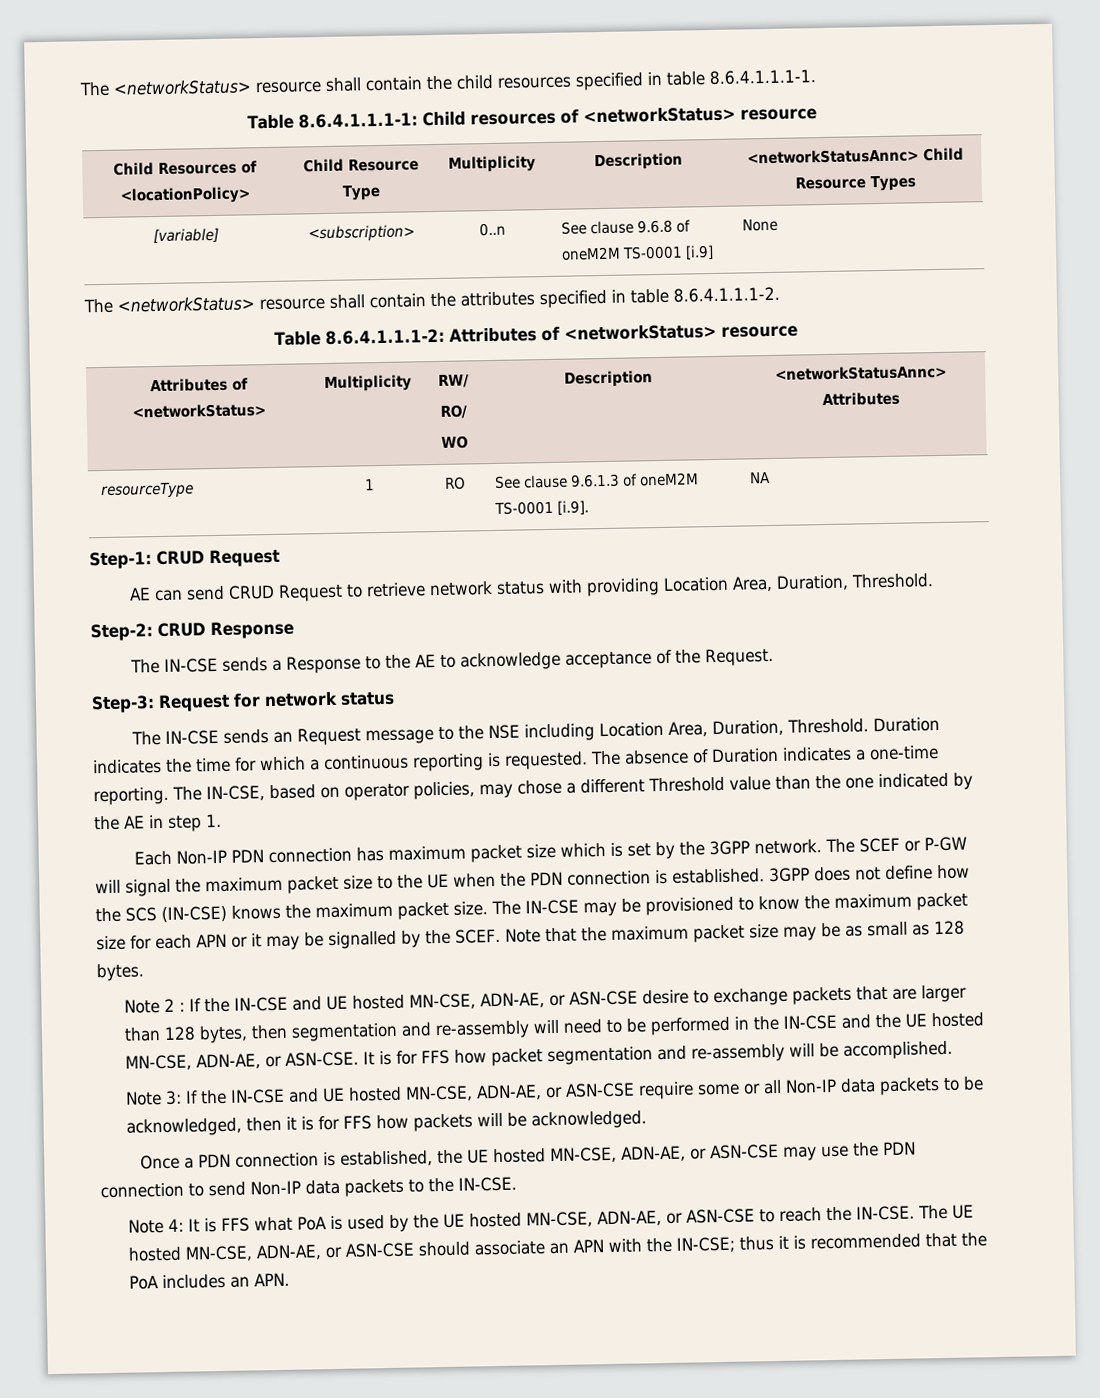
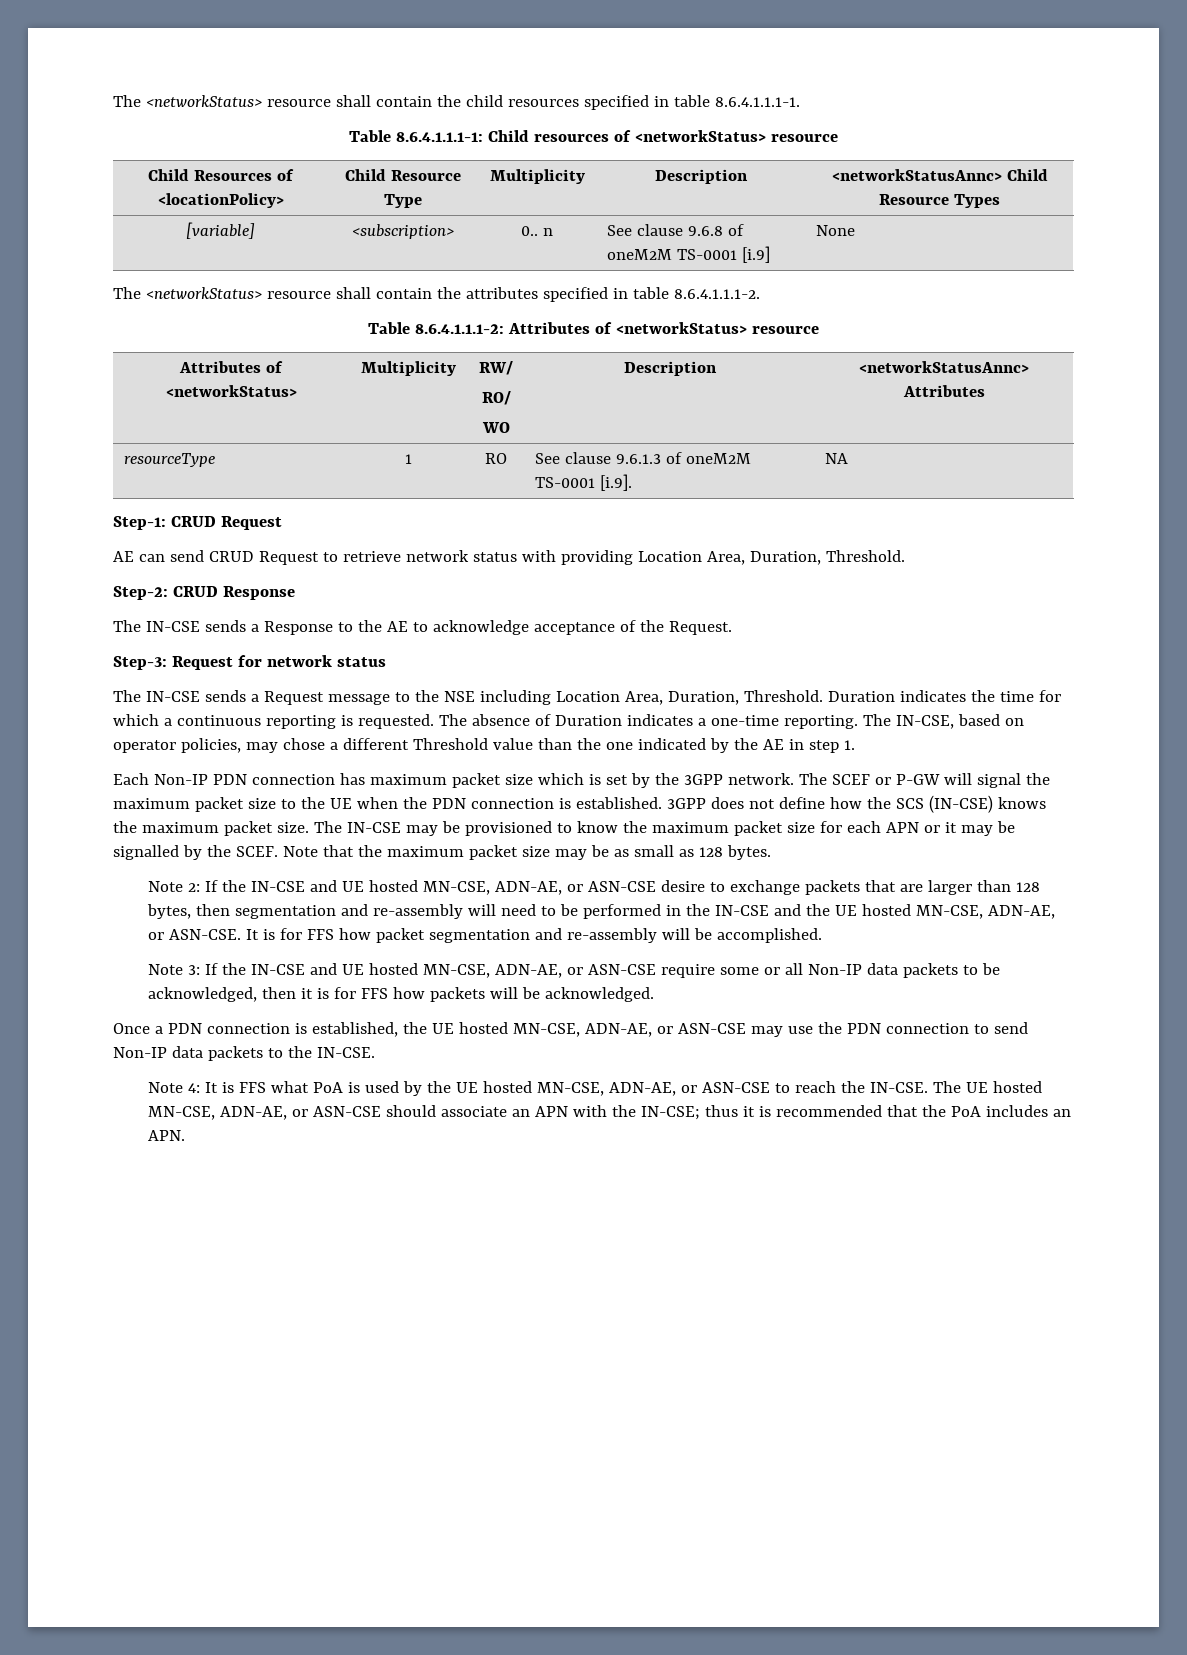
- [variable] | <subscription> | 0..n | See clause 9.6.8 of oneM2M TS-0001 [i.9] | None
+ [variable] | <subscription> | 0.. n | See clause 9.6.8 of oneM2M TS-0001 [i.9] | None
- The IN-CSE sends an Request message to the NSE including Location Area, Duration, Threshold.
+ The IN-CSE sends a Request message to the NSE including Location Area, Duration, Threshold.
- Note 2 : If the IN-CSE and UE hosted MN-CSE, ADN-AE, or ASN-CSE desire to exchange packets that are larger than 128 bytes, then segmentation and re-assembly will need to be performed in the IN-CSE and the UE hosted MN-CSE, ADN-AE, or ASN-CSE.
+ Note 2: If the IN-CSE and UE hosted MN-CSE, ADN-AE, or ASN-CSE desire to exchange packets that are larger than 128 bytes, then segmentation and re-assembly will need to be performed in the IN-CSE and the UE hosted MN-CSE, ADN-AE, or ASN-CSE.

